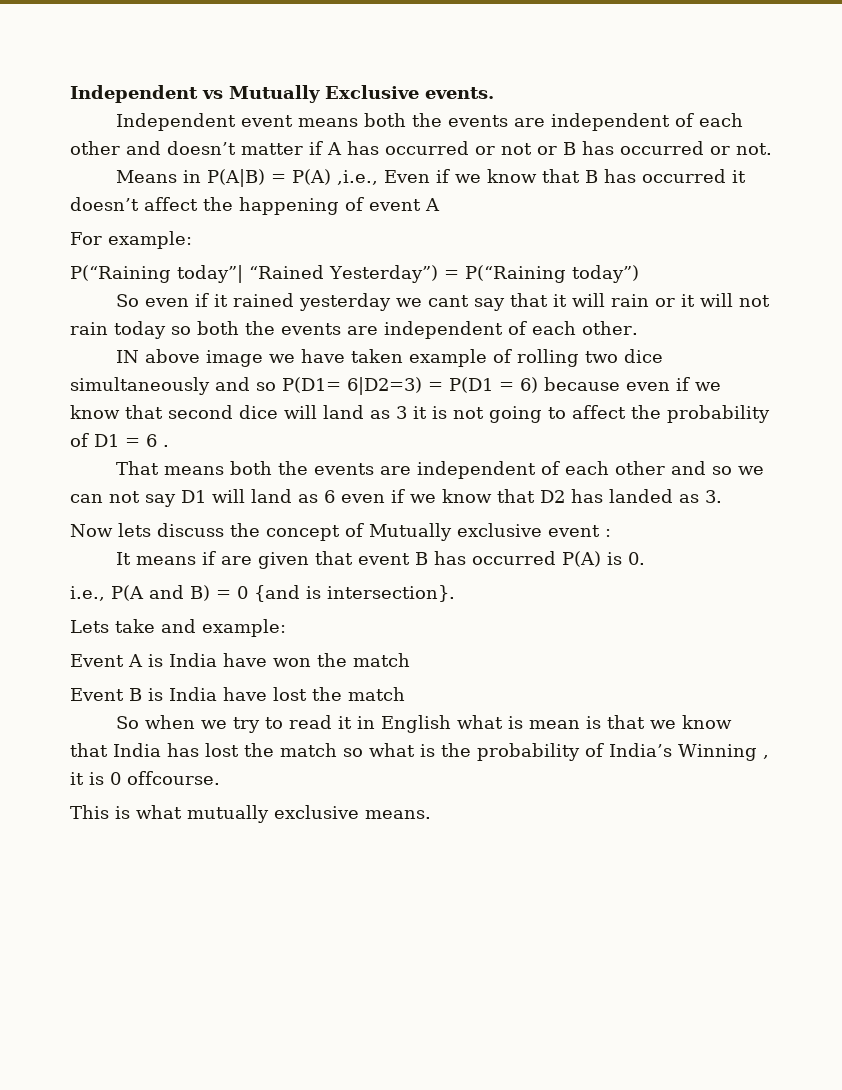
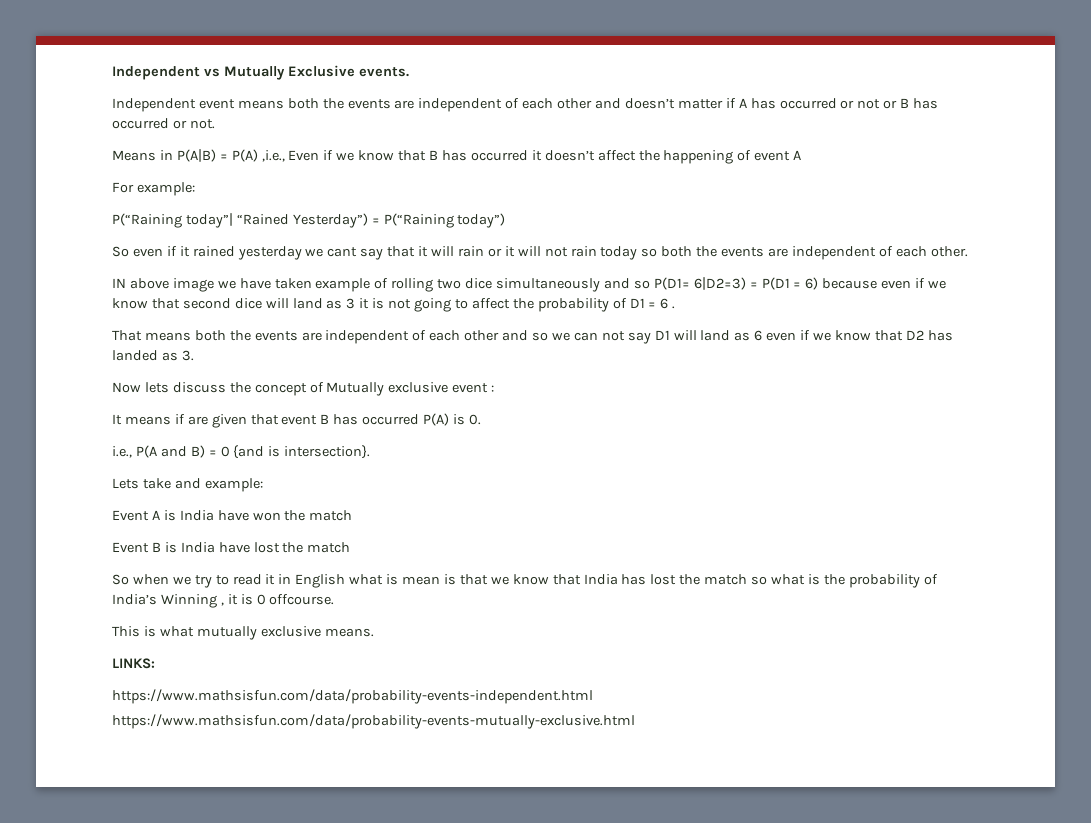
+ LINKS:
+ https://www.mathsisfun.com/data/probability-events-independent.html
+ https://www.mathsisfun.com/data/probability-events-mutually-exclusive.html

